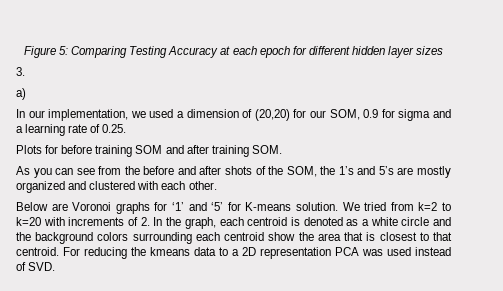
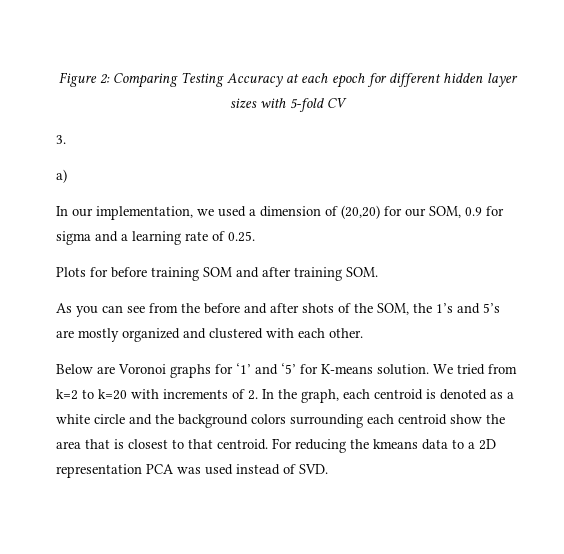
- Figure 5: Comparing Testing Accuracy at each epoch for different hidden layer sizes
+ Figure 2: Comparing Testing Accuracy at each epoch for different hidden layer sizes with 5-fold CV

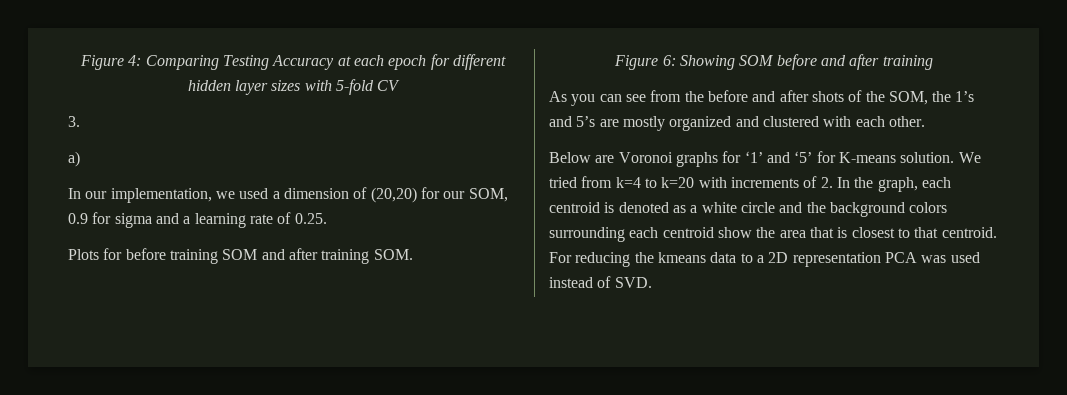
- Figure 2: Comparing Testing Accuracy at each epoch for different hidden layer sizes with 5-fold CV
+ Figure 4: Comparing Testing Accuracy at each epoch for different hidden layer sizes with 5-fold CV
+ Figure 6: Showing SOM before and after training
- We tried from k=2 to k=20 with increments of 2. In the graph, each centroid is denoted as a white circle and the background colors surrounding each centroid show the area that is closest to that centroid.
+ We tried from k=4 to k=20 with increments of 2. In the graph, each centroid is denoted as a white circle and the background colors surrounding each centroid show the area that is closest to that centroid.

